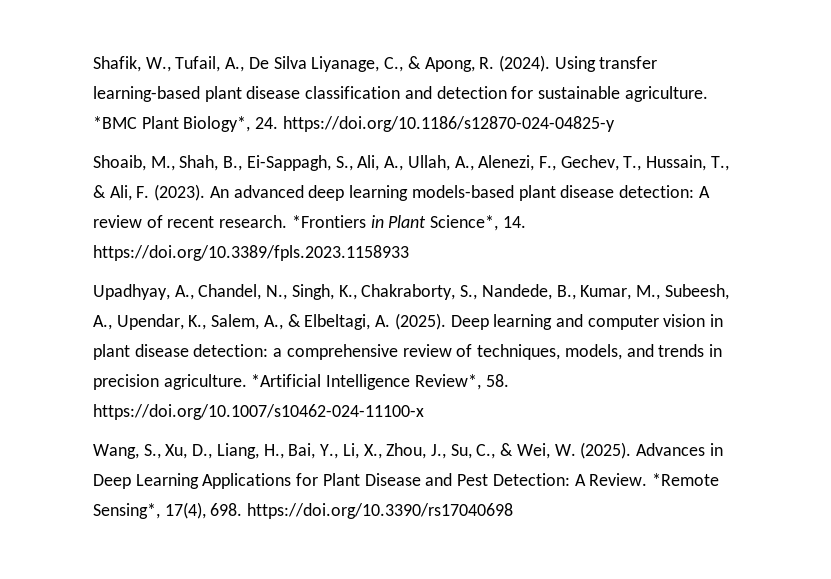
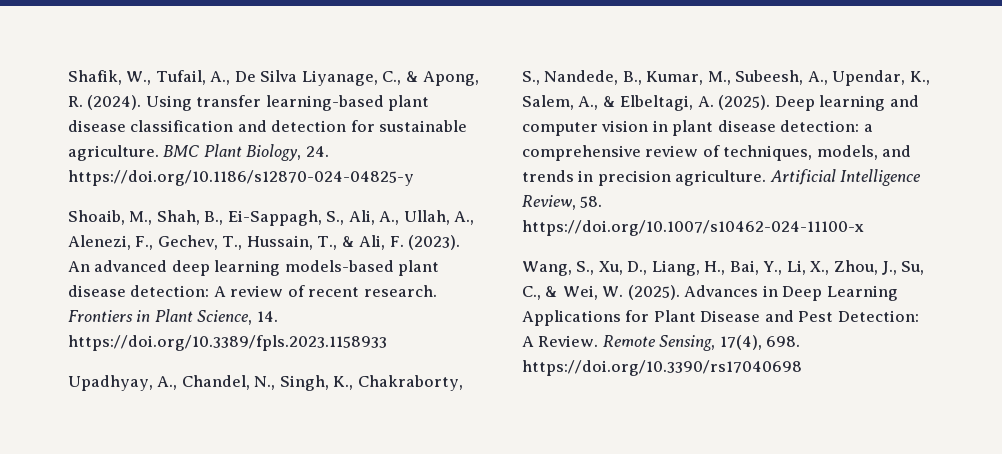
- *BMC Plant Biology*, 24. https://doi.org/10.1186/s12870-024-04825-y
+ BMC Plant Biology, 24. https://doi.org/10.1186/s12870-024-04825-y
- *Frontiers in Plant Science*, 14. https://doi.org/10.3389/fpls.2023.1158933
+ Frontiers in Plant Science, 14. https://doi.org/10.3389/fpls.2023.1158933
- *Artificial Intelligence Review*, 58. https://doi.org/10.1007/s10462-024-11100-x
+ Artificial Intelligence Review, 58. https://doi.org/10.1007/s10462-024-11100-x
- *Remote Sensing*, 17(4), 698. https://doi.org/10.3390/rs17040698
+ Remote Sensing, 17(4), 698. https://doi.org/10.3390/rs17040698

